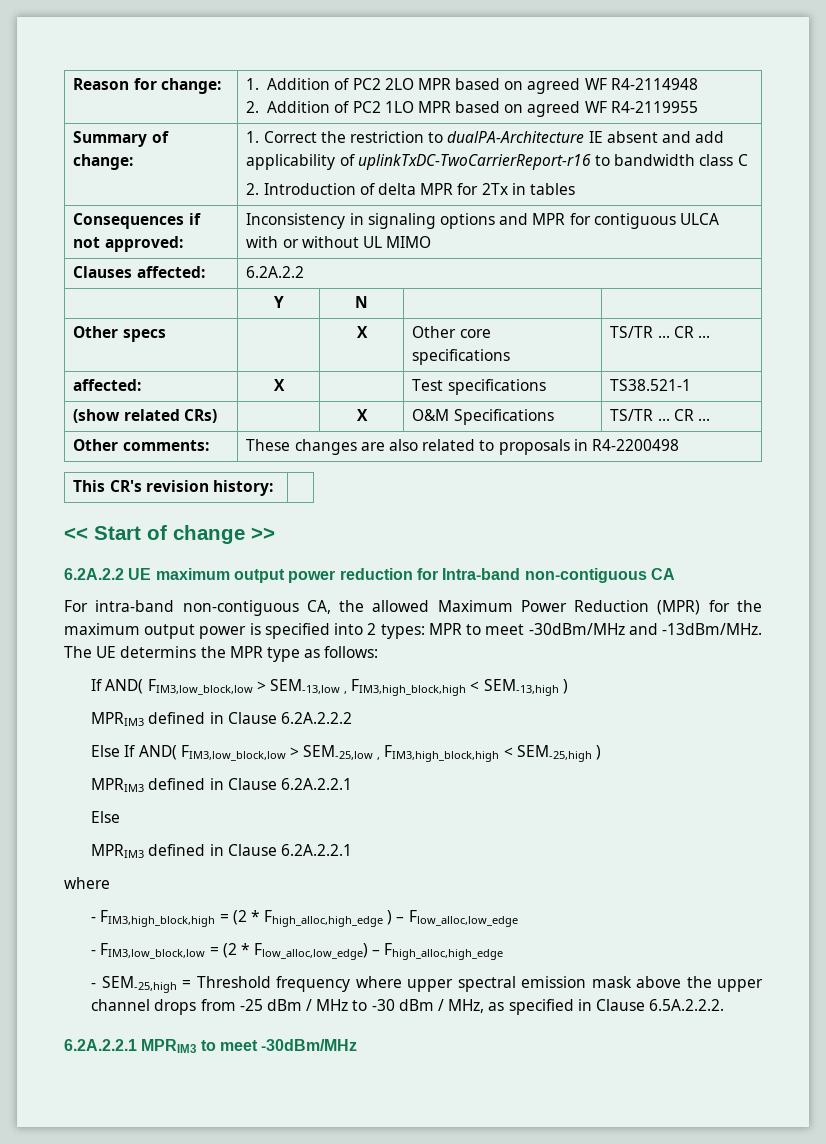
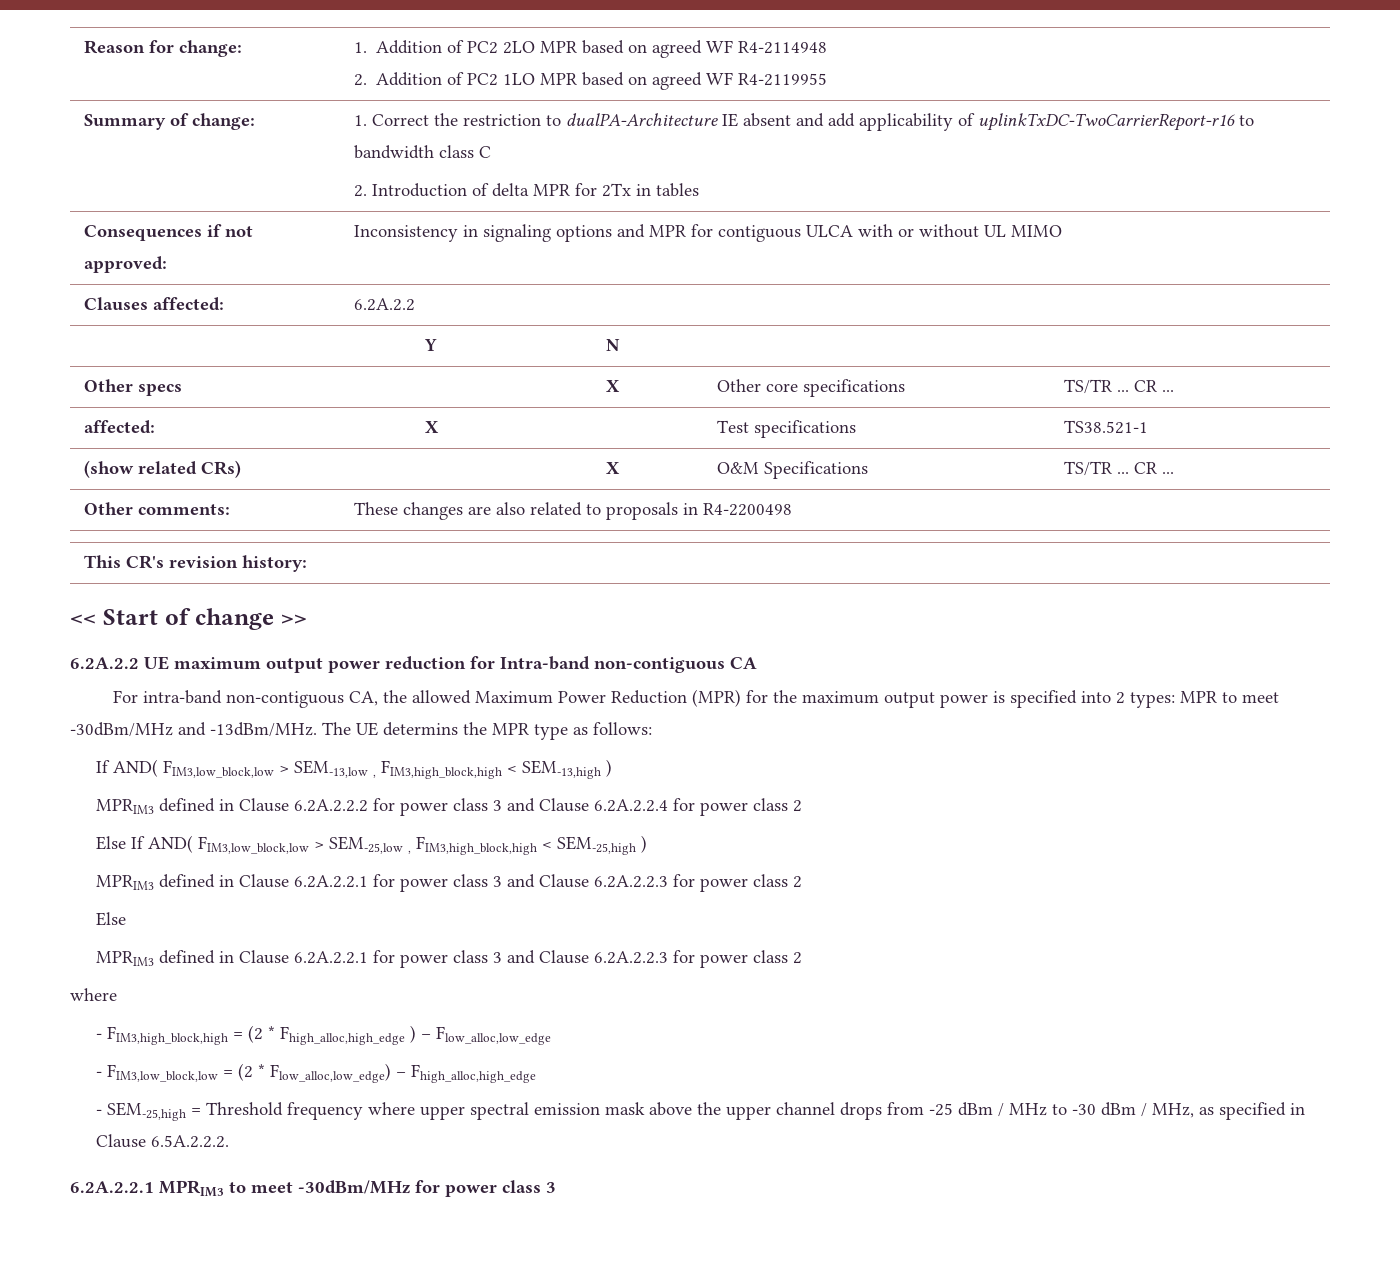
- MPRIM3 defined in Clause 6.2A.2.2.2
+ MPRIM3 defined in Clause 6.2A.2.2.2 for power class 3 and Clause 6.2A.2.2.4 for power class 2
  Else If AND( FIM3,low_block,low > SEM-25,low , FIM3,high_block,high < SEM-25,high )
- MPRIM3 defined in Clause 6.2A.2.2.1
+ MPRIM3 defined in Clause 6.2A.2.2.1 for power class 3 and Clause 6.2A.2.2.3 for power class 2
  Else
- MPRIM3 defined in Clause 6.2A.2.2.1
+ MPRIM3 defined in Clause 6.2A.2.2.1 for power class 3 and Clause 6.2A.2.2.3 for power class 2
- 6.2A.2.2.1 MPRIM3 to meet -30dBm/MHz
+ 6.2A.2.2.1 MPRIM3 to meet -30dBm/MHz for power class 3

